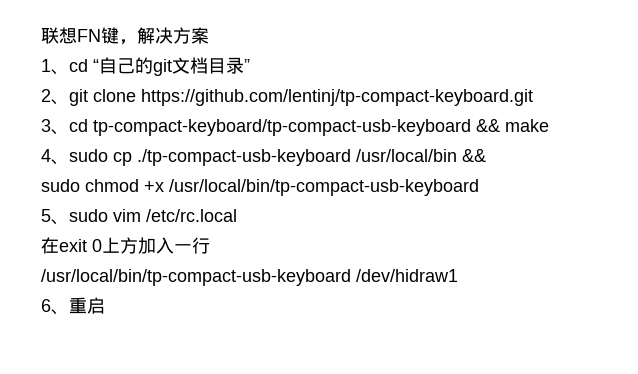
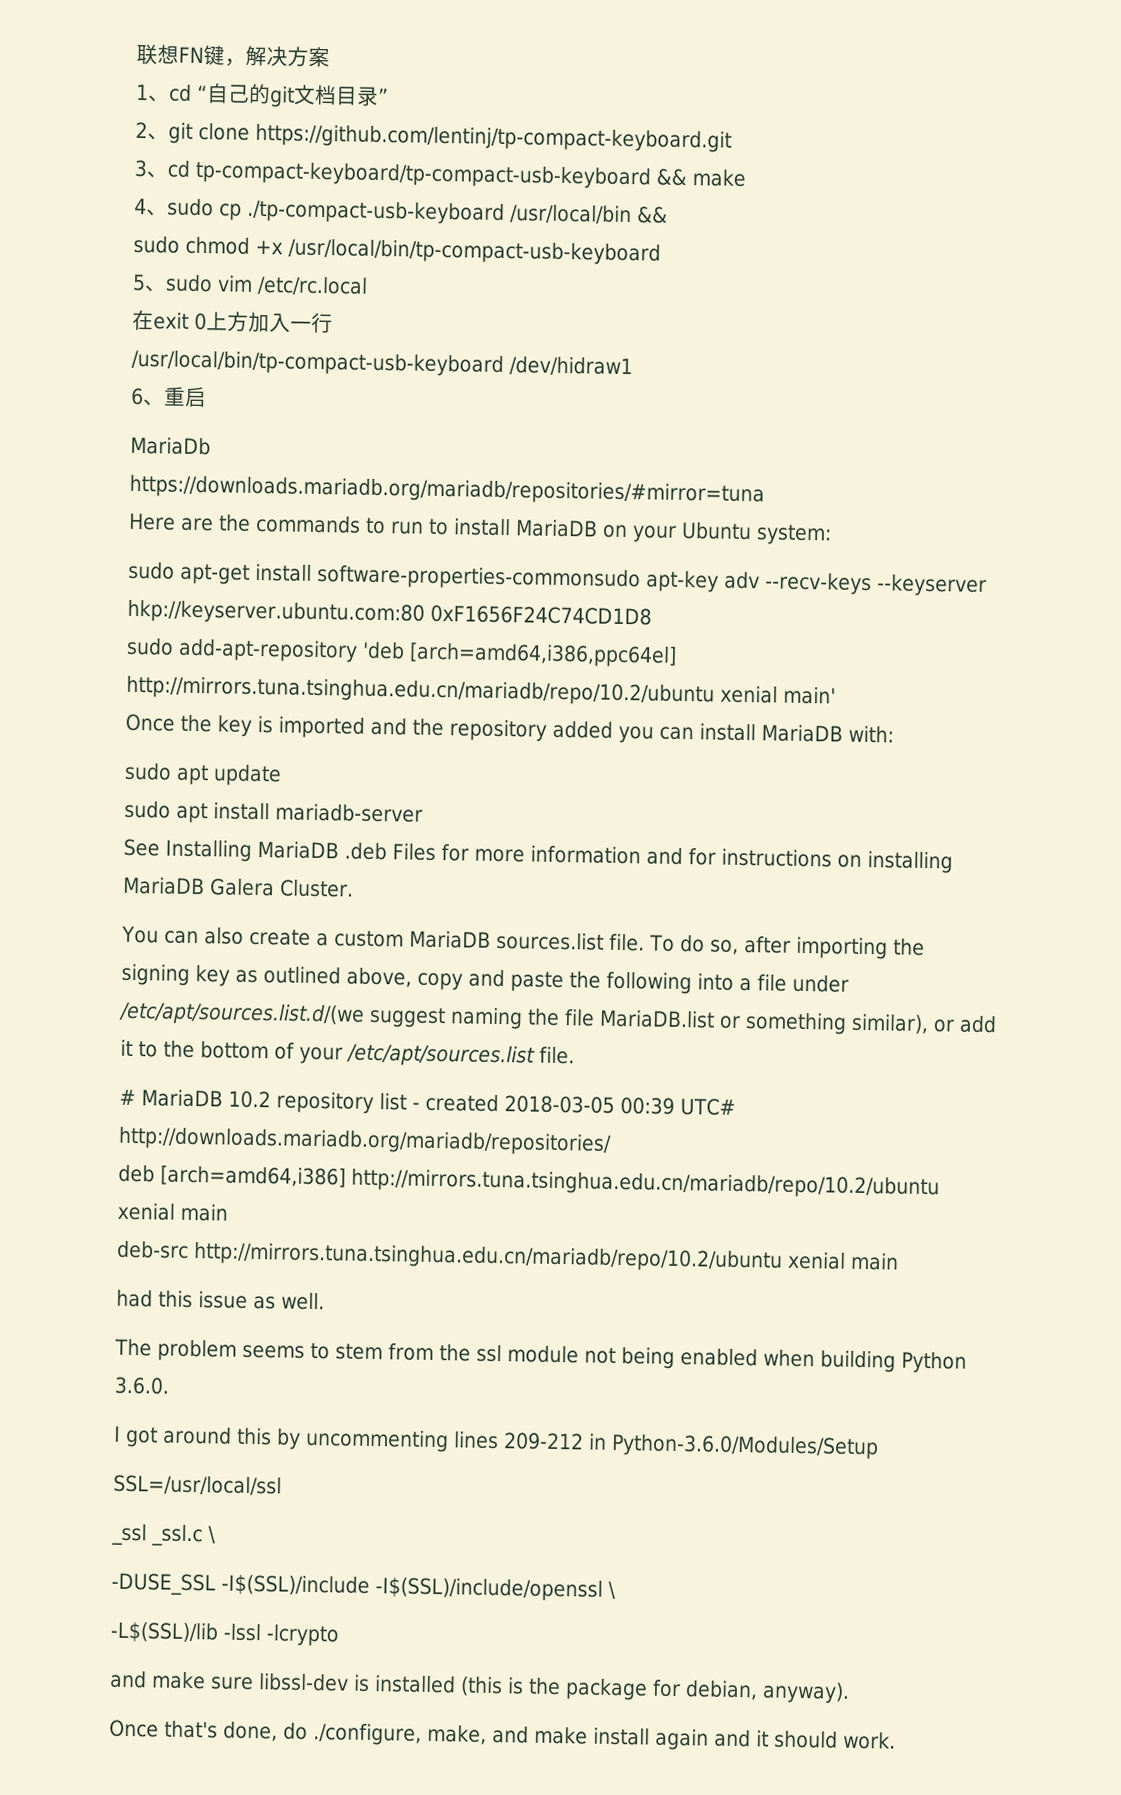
+ MariaDb
+ https://downloads.mariadb.org/mariadb/repositories/#mirror=tuna
+ Here are the commands to run to install MariaDB on your Ubuntu system:
+ sudo apt-get install software-properties-commonsudo apt-key adv --recv-keys --keyserver hkp://keyserver.ubuntu.com:80 0xF1656F24C74CD1D8
+ sudo add-apt-repository 'deb [arch=amd64,i386,ppc64el] http://mirrors.tuna.tsinghua.edu.cn/mariadb/repo/10.2/ubuntu xenial main'
+ Once the key is imported and the repository added you can install MariaDB with:
+ sudo apt update
+ sudo apt install mariadb-server
+ See Installing MariaDB .deb Files for more information and for instructions on installing MariaDB Galera Cluster.
+ You can also create a custom MariaDB sources.list file. To do so, after importing the signing key as outlined above, copy and paste the following into a file under /etc/apt/sources.list.d/(we suggest naming the file MariaDB.list or something similar), or add it to the bottom of your /etc/apt/sources.list file.
+ # MariaDB 10.2 repository list - created 2018-03-05 00:39 UTC# http://downloads.mariadb.org/mariadb/repositories/
+ deb [arch=amd64,i386] http://mirrors.tuna.tsinghua.edu.cn/mariadb/repo/10.2/ubuntu xenial main
+ deb-src http://mirrors.tuna.tsinghua.edu.cn/mariadb/repo/10.2/ubuntu xenial main
+ had this issue as well.
+ The problem seems to stem from the ssl module not being enabled when building Python 3.6.0.
+ I got around this by uncommenting lines 209-212 in Python-3.6.0/Modules/Setup
+ SSL=/usr/local/ssl
+ _ssl _ssl.c \
+ -DUSE_SSL -I$(SSL)/include -I$(SSL)/include/openssl \
+ -L$(SSL)/lib -lssl -lcrypto
+ and make sure libssl-dev is installed (this is the package for debian, anyway).
+ Once that's done, do ./configure, make, and make install again and it should work.

